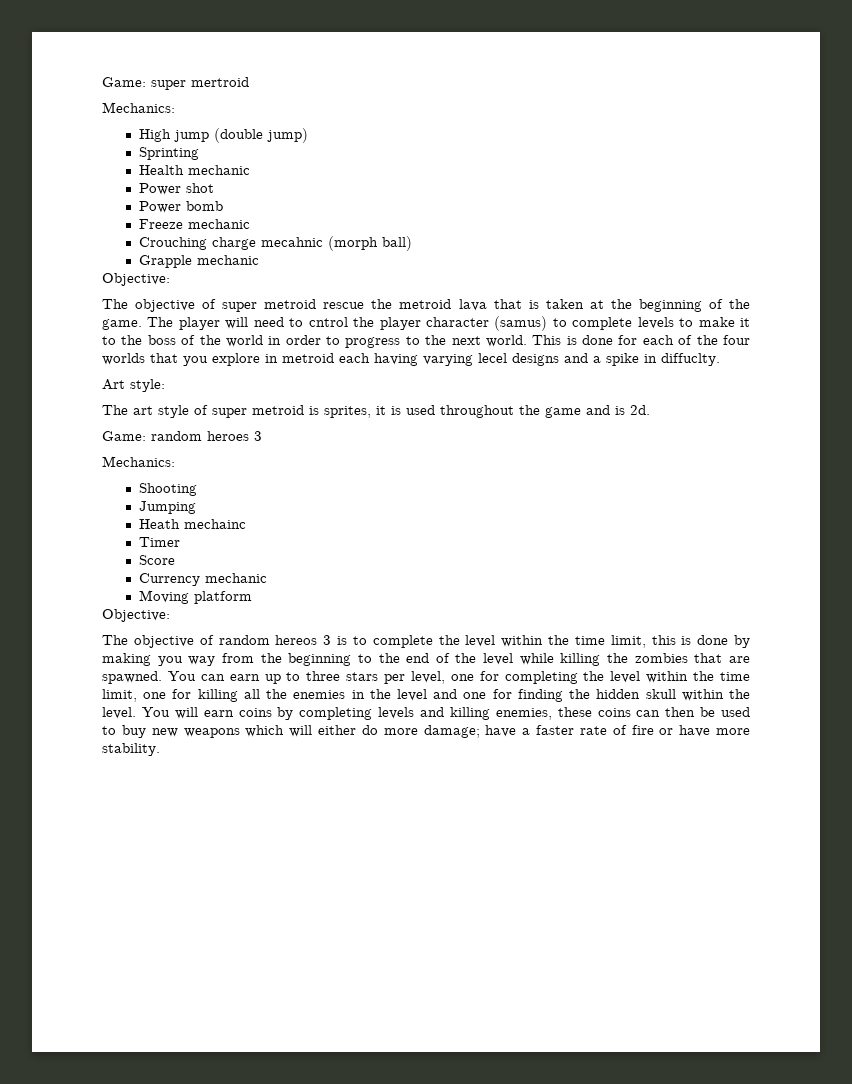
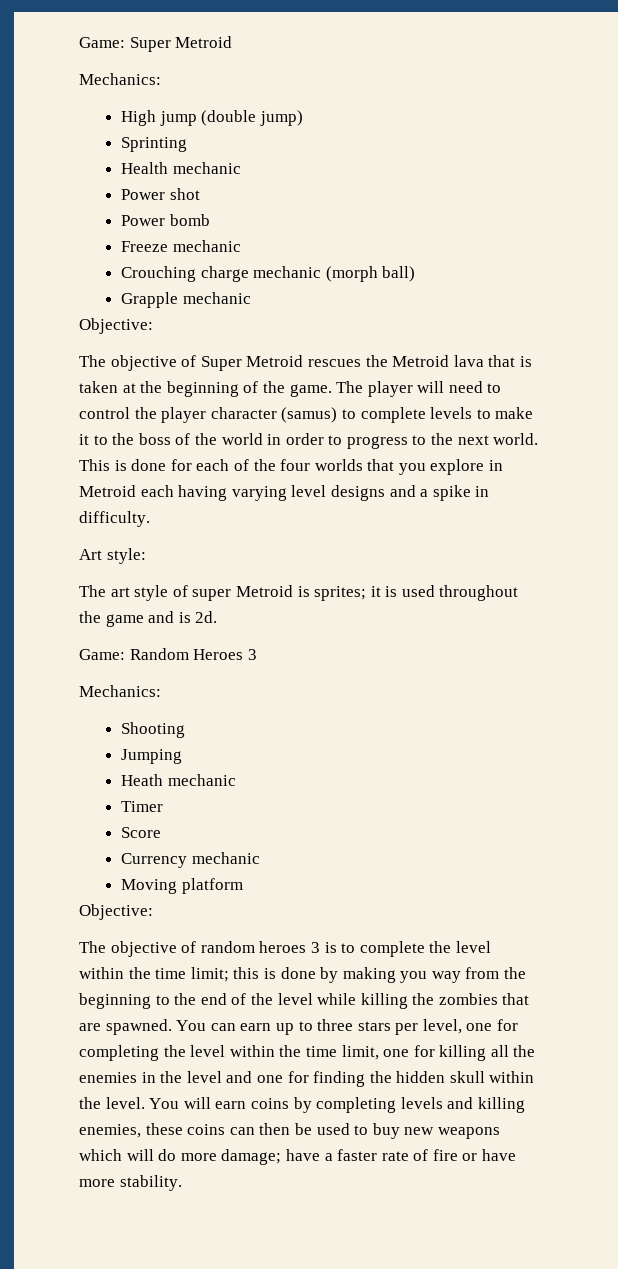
- Game: super mertroid
+ Game: Super Metroid
- Crouching charge mecahnic (morph ball)
+ Crouching charge mechanic (morph ball)
- The objective of super metroid rescue the metroid lava that is taken at the beginning of the game.
+ The objective of Super Metroid rescues the Metroid lava that is taken at the beginning of the game.
- The player will need to cntrol the player character (samus) to complete levels to make it to the boss of the world in order to progress to the next world.
+ The player will need to control the player character (samus) to complete levels to make it to the boss of the world in order to progress to the next world.
- This is done for each of the four worlds that you explore in metroid each having varying lecel designs and a spike in diffuclty.
+ This is done for each of the four worlds that you explore in Metroid each having varying level designs and a spike in difficulty.
- The art style of super metroid is sprites, it is used throughout the game and is 2d.
+ The art style of super Metroid is sprites; it is used throughout the game and is 2d.
- Game: random heroes 3
+ Game: Random Heroes 3
- Heath mechainc
+ Heath mechanic
- The objective of random hereos 3 is to complete the level within the time limit, this is done by making you way from the beginning to the end of the level while killing the zombies that are spawned.
+ The objective of random heroes 3 is to complete the level within the time limit; this is done by making you way from the beginning to the end of the level while killing the zombies that are spawned.
- You will earn coins by completing levels and killing enemies, these coins can then be used to buy new weapons which will either do more damage; have a faster rate of fire or have more stability.
+ You will earn coins by completing levels and killing enemies, these coins can then be used to buy new weapons which will do more damage; have a faster rate of fire or have more stability.

